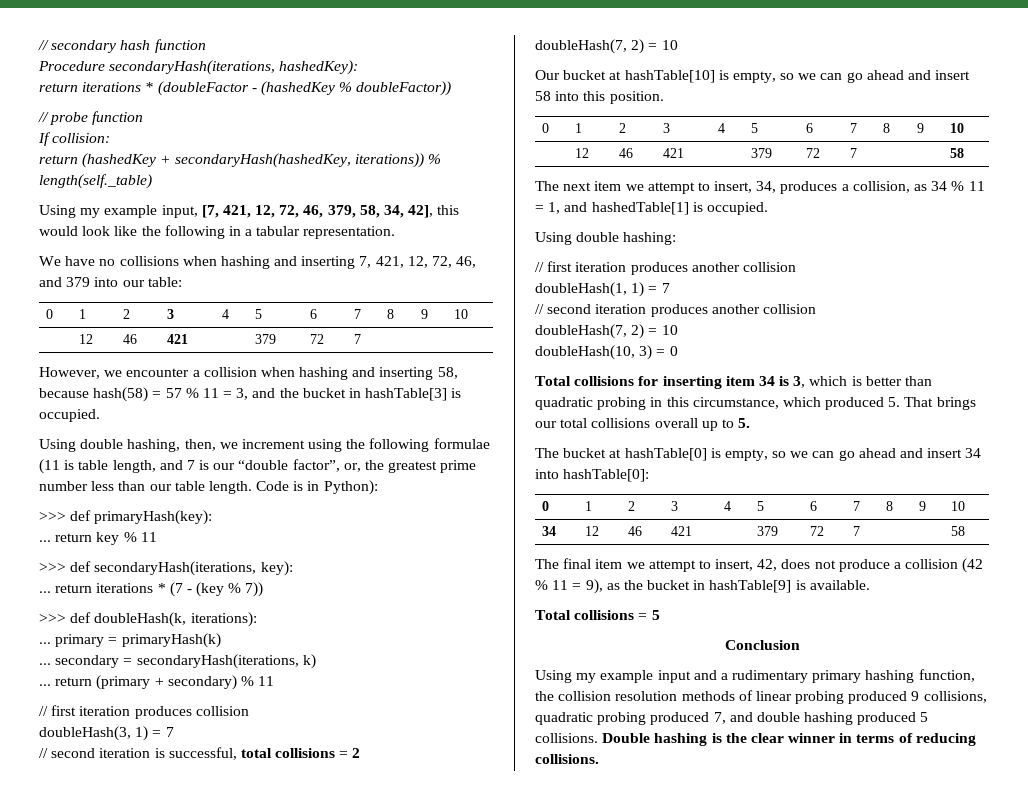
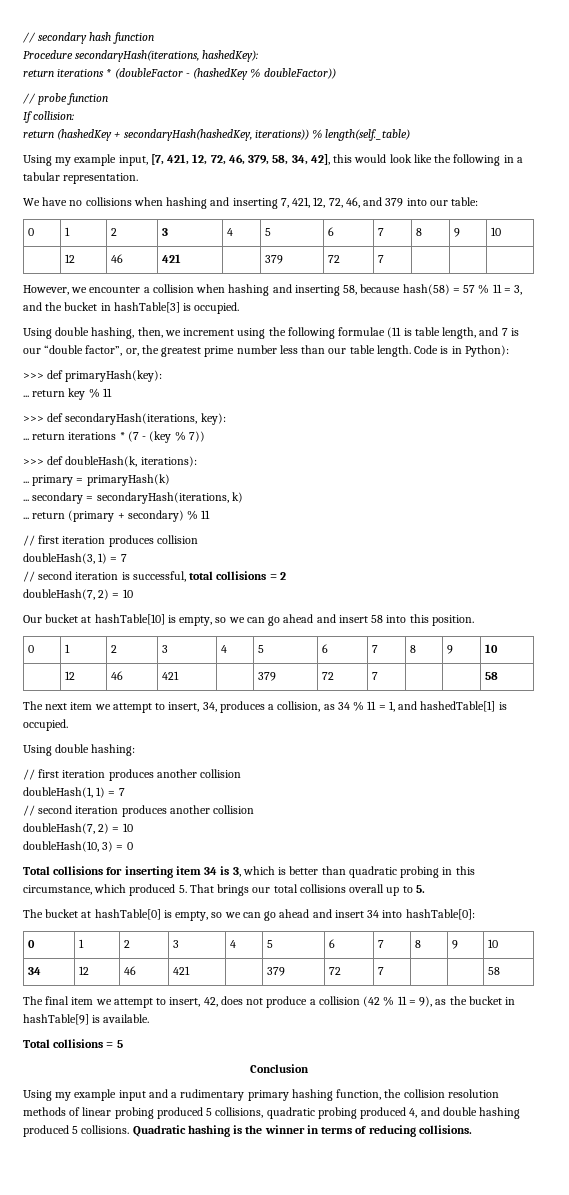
- Using my example input and a rudimentary primary hashing function, the collision resolution methods of linear probing produced 9 collisions, quadratic probing produced 7, and double hashing produced 5 collisions.
+ Using my example input and a rudimentary primary hashing function, the collision resolution methods of linear probing produced 5 collisions, quadratic probing produced 4, and double hashing produced 5 collisions.
- Double hashing is the clear winner in terms of reducing collisions.
+ Quadratic hashing is the winner in terms of reducing collisions.

